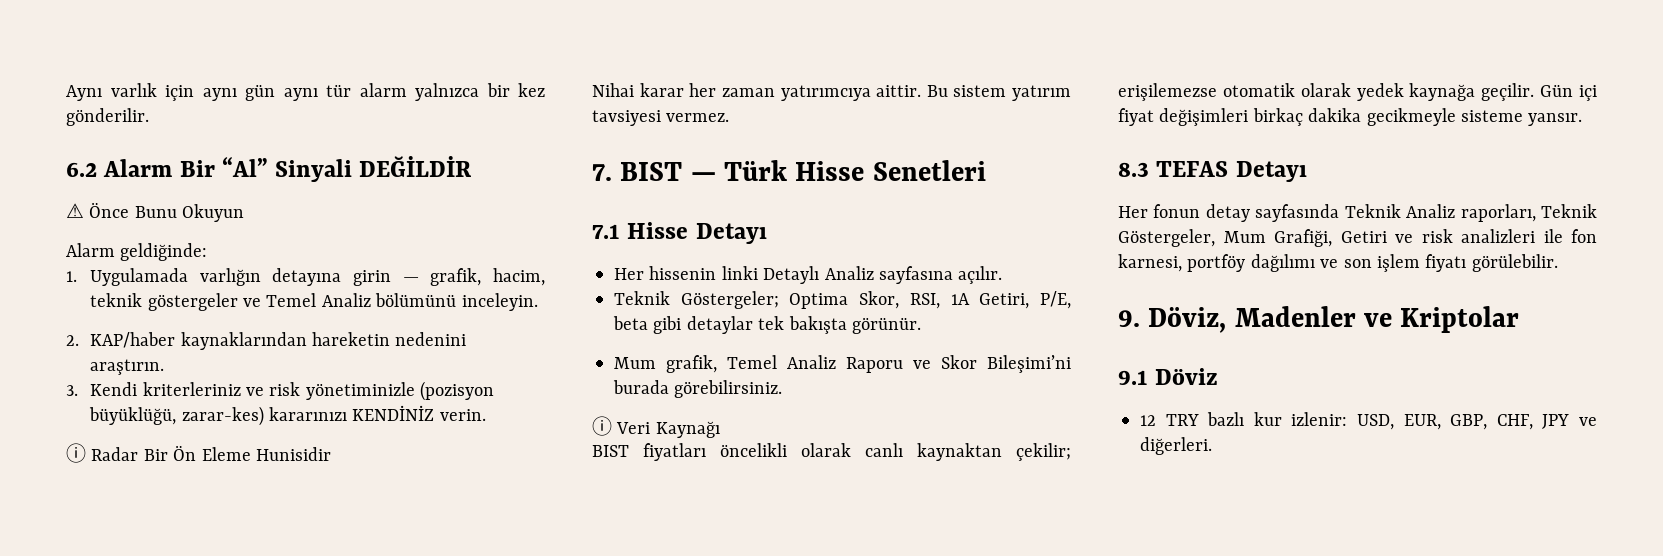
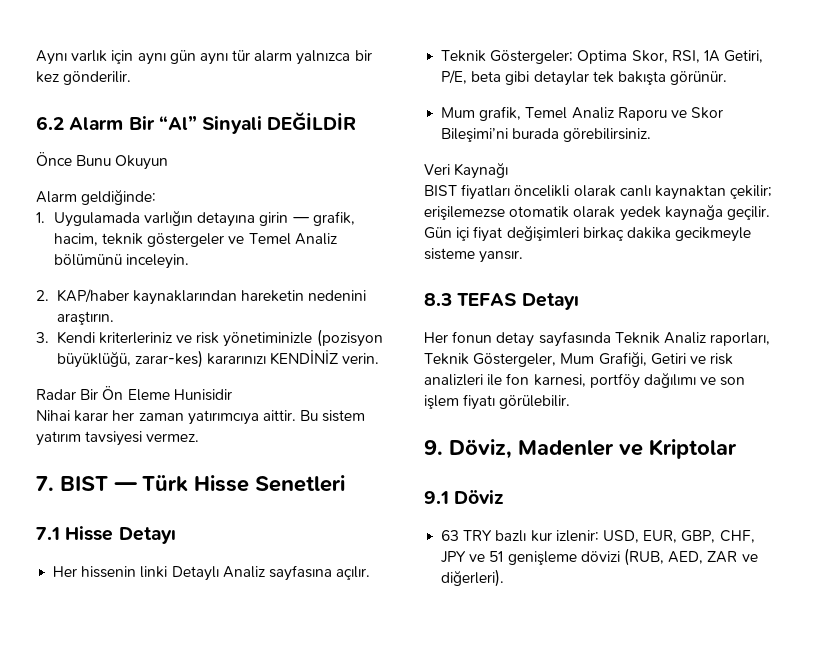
- ⚠ Önce Bunu Okuyun
+ Önce Bunu Okuyun
- ⓘ Radar Bir Ön Eleme Hunisidir
+ Radar Bir Ön Eleme Hunisidir
- ⓘ Veri Kaynağı
+ Veri Kaynağı
- 12 TRY bazlı kur izlenir: USD, EUR, GBP, CHF, JPY ve diğerleri.
+ 63 TRY bazlı kur izlenir: USD, EUR, GBP, CHF, JPY ve 51 genişleme dövizi (RUB, AED, ZAR ve diğerleri).

